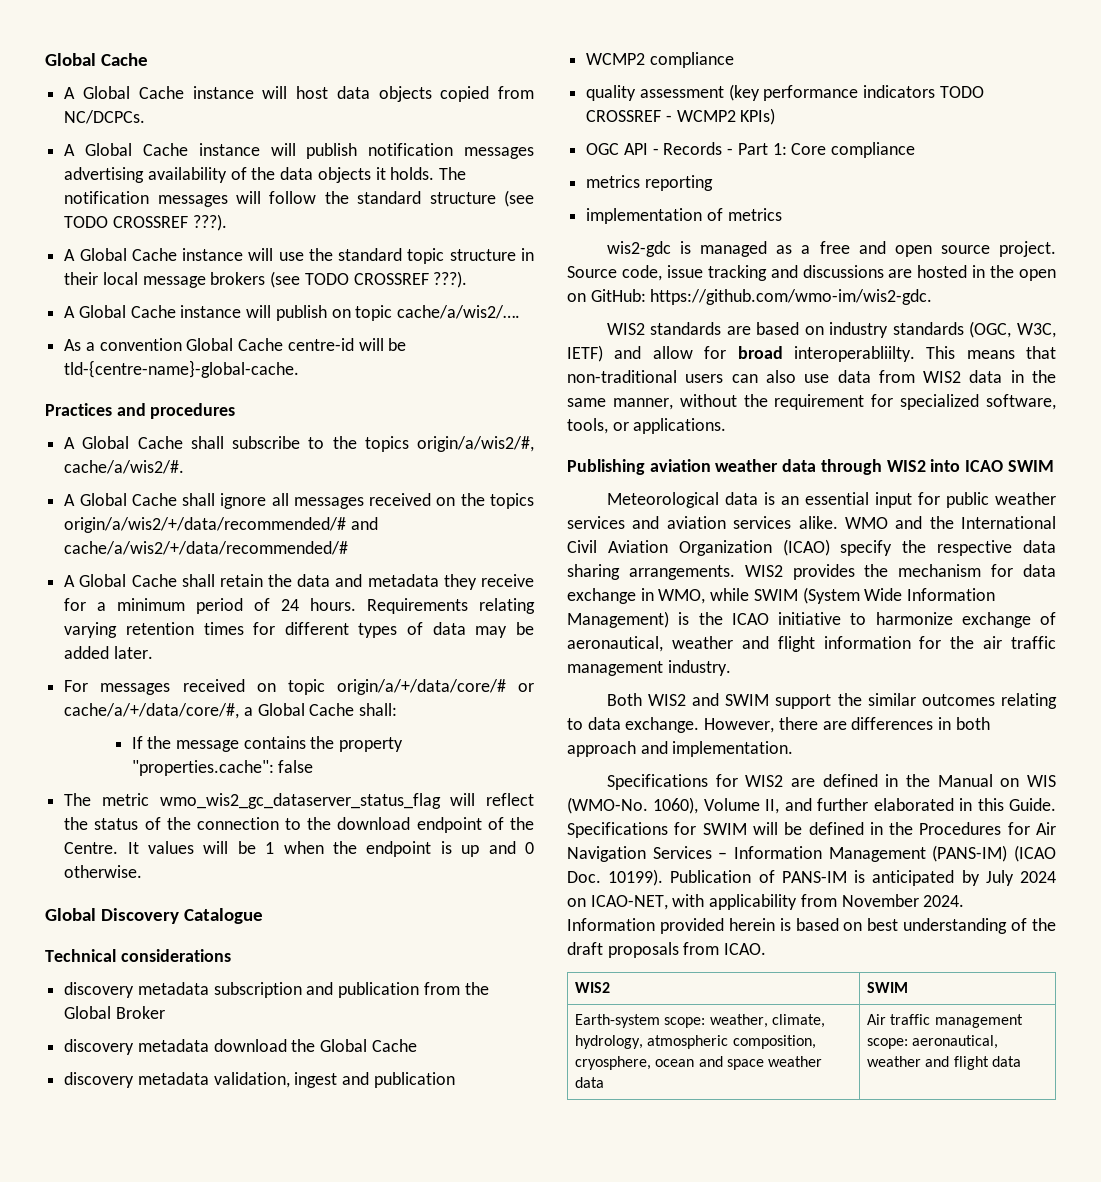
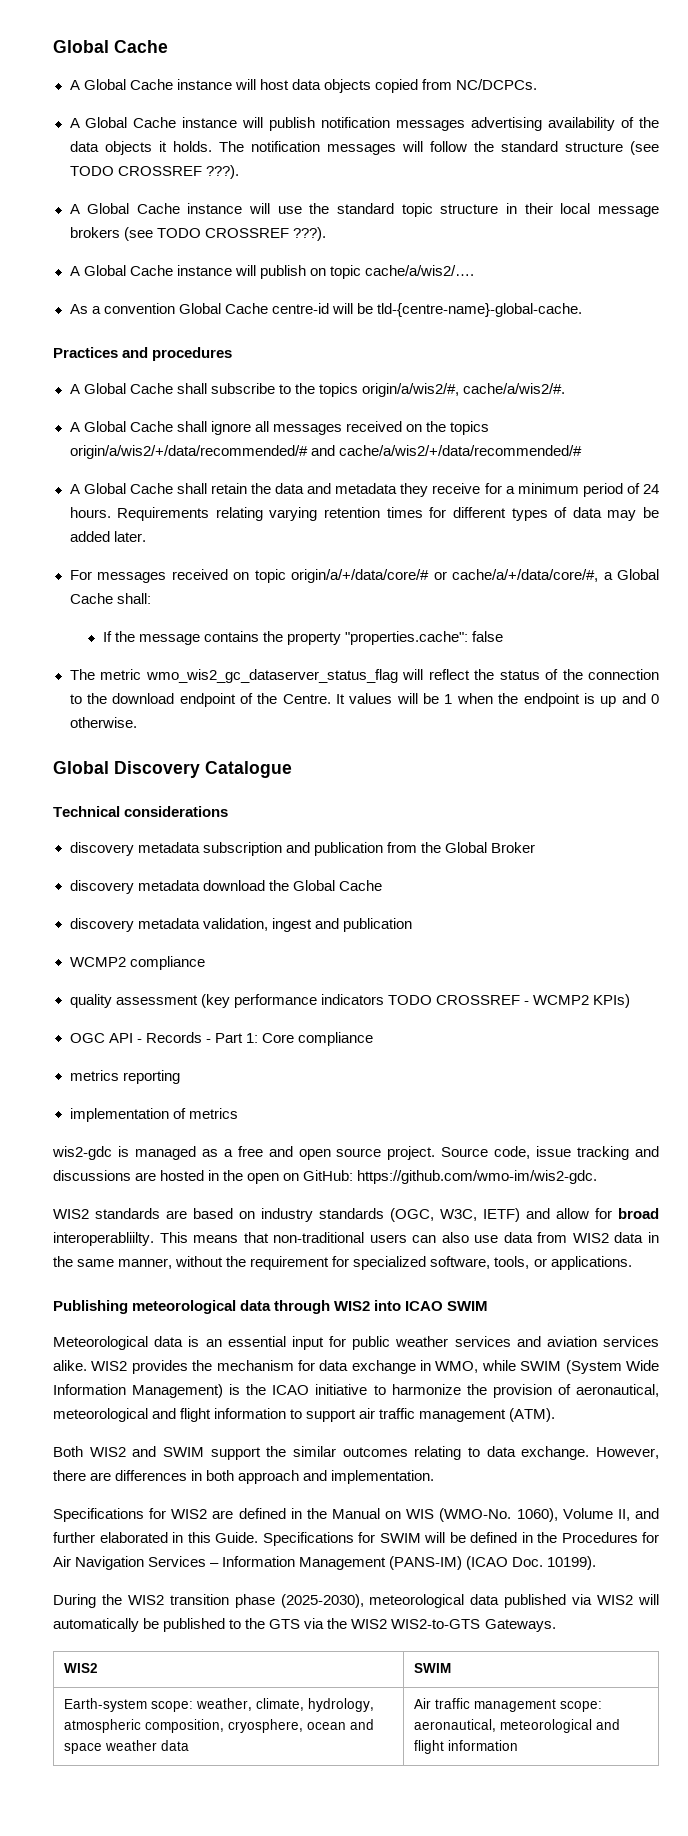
- Publishing aviation weather data through WIS2 into ICAO SWIM
+ Publishing meteorological data through WIS2 into ICAO SWIM
- WMO and the International Civil Aviation Organization (ICAO) specify the respective data sharing arrangements.
- WIS2 provides the mechanism for data exchange in WMO, while SWIM (System Wide Information Management) is the ICAO initiative to harmonize exchange of aeronautical, weather and flight information for the air traffic management industry.
+ WIS2 provides the mechanism for data exchange in WMO, while SWIM (System Wide Information Management) is the ICAO initiative to harmonize the provision of aeronautical, meteorological and flight information to support air traffic management (ATM).
- Specifications for SWIM will be defined in the Procedures for Air Navigation Services – Information Management (PANS-IM) (ICAO Doc. 10199). Publication of PANS-IM is anticipated by July 2024 on ICAO-NET, with applicability from November 2024. Information provided herein is based on best understanding of the draft proposals from ICAO.
+ Specifications for SWIM will be defined in the Procedures for Air Navigation Services – Information Management (PANS-IM) (ICAO Doc. 10199).
+ During the WIS2 transition phase (2025-2030), meteorological data published via WIS2 will automatically be published to the GTS via the WIS2 WIS2-to-GTS Gateways.
- Earth-system scope: weather, climate, hydrology, atmospheric composition, cryosphere, ocean and space weather data | Air traffic management scope: aeronautical, weather and flight data
+ Earth-system scope: weather, climate, hydrology, atmospheric composition, cryosphere, ocean and space weather data | Air traffic management scope: aeronautical, meteorological and flight information

